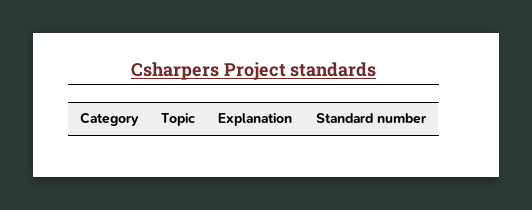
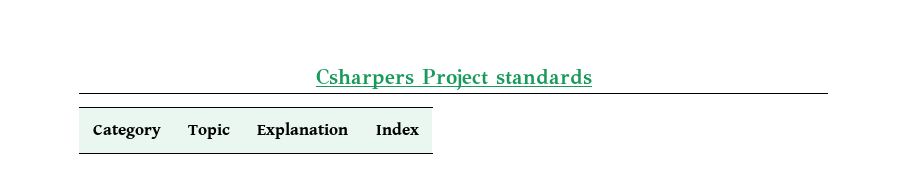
- Category | Topic | Explanation | Standard number
+ Category | Topic | Explanation | Index

